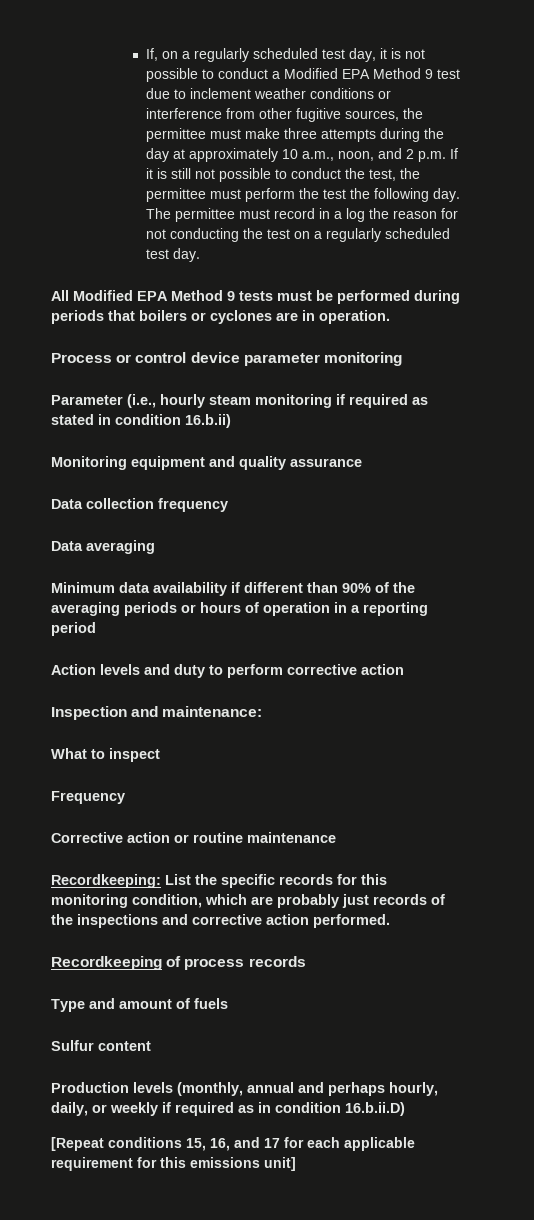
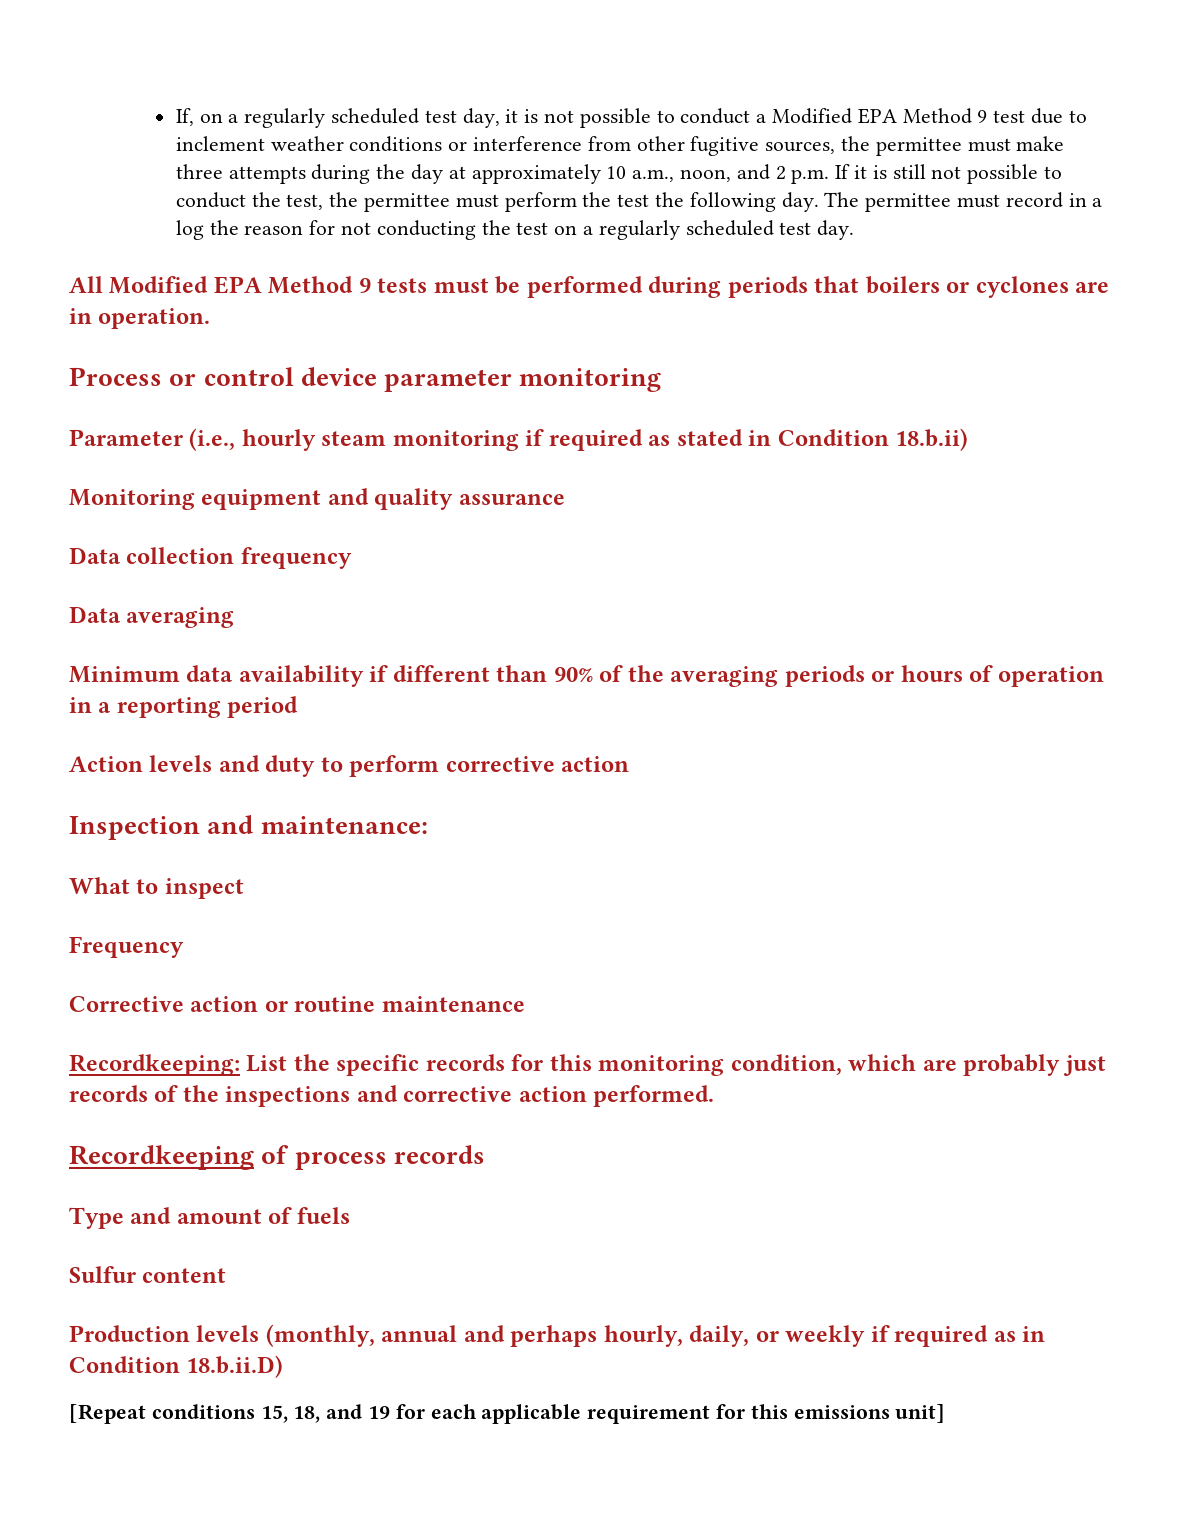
- Parameter (i.e., hourly steam monitoring if required as stated in condition 16.b.ii)
+ Parameter (i.e., hourly steam monitoring if required as stated in Condition 18.b.ii)
- Production levels (monthly, annual and perhaps hourly, daily, or weekly if required as in condition 16.b.ii.D)
+ Production levels (monthly, annual and perhaps hourly, daily, or weekly if required as in Condition 18.b.ii.D)
- [Repeat conditions 15, 16, and 17 for each applicable requirement for this emissions unit]
+ [Repeat conditions 15, 18, and 19 for each applicable requirement for this emissions unit]

